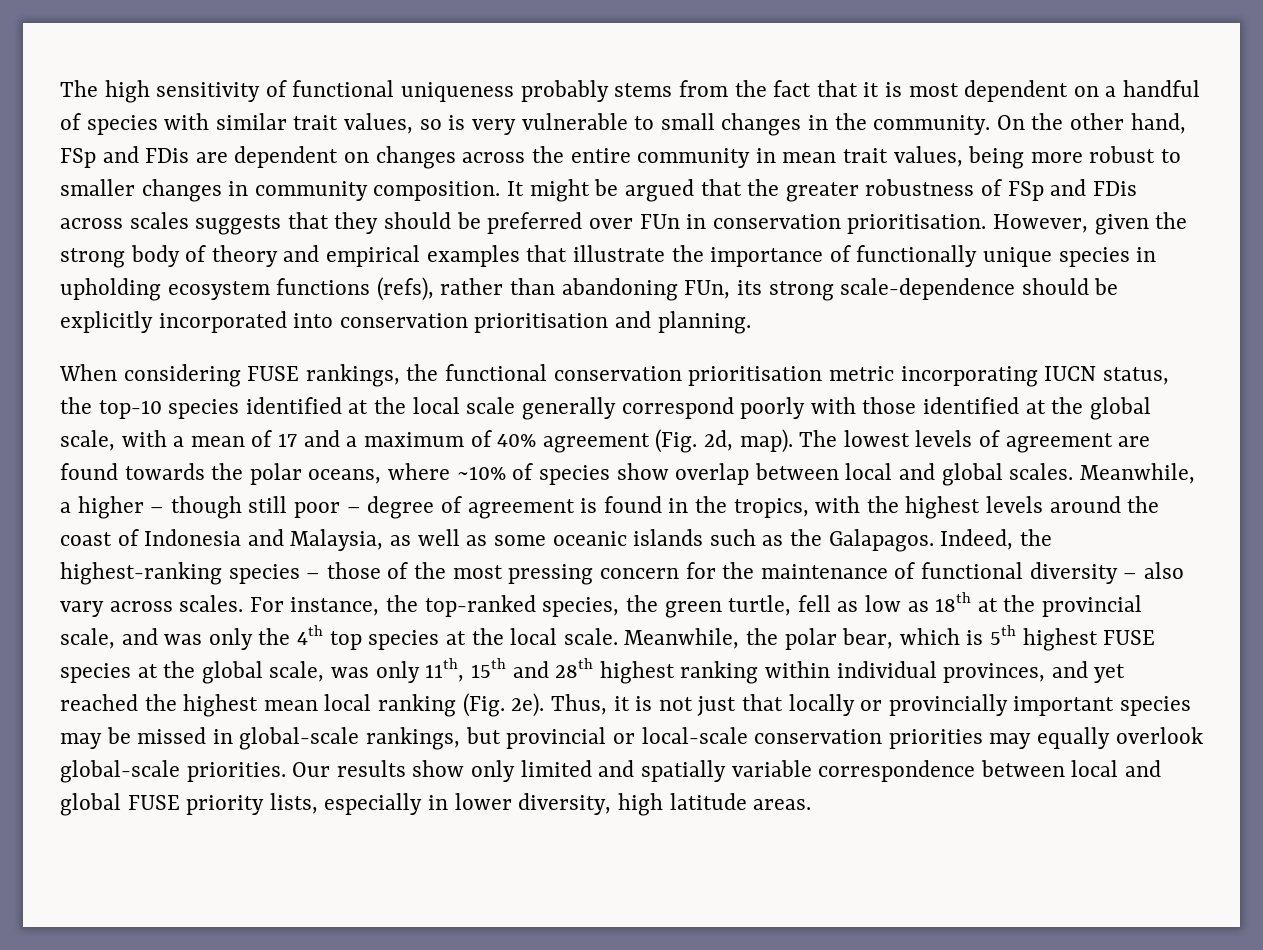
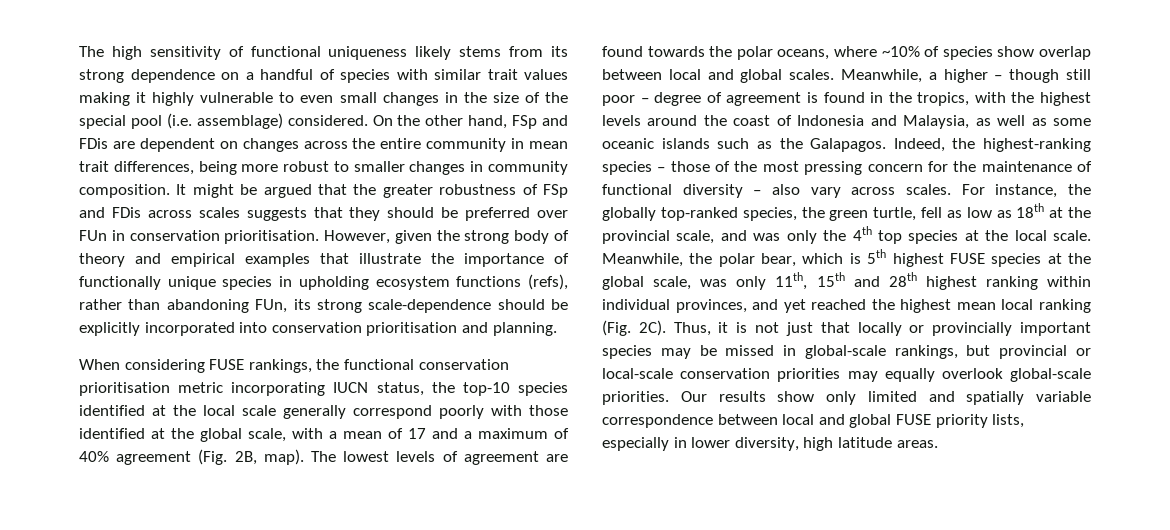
- The high sensitivity of functional uniqueness probably stems from the fact that it is most dependent on a handful of species with similar trait values, so is very vulnerable to small changes in the community.
+ The high sensitivity of functional uniqueness likely stems from its strong dependence on a handful of species with similar trait values making it highly vulnerable to even small changes in the size of the special pool (i.e. assemblage) considered.
- On the other hand, FSp and FDis are dependent on changes across the entire community in mean trait values, being more robust to smaller changes in community composition.
+ On the other hand, FSp and FDis are dependent on changes across the entire community in mean trait differences, being more robust to smaller changes in community composition.
- When considering FUSE rankings, the functional conservation prioritisation metric incorporating IUCN status, the top-10 species identified at the local scale generally correspond poorly with those identified at the global scale, with a mean of 17 and a maximum of 40% agreement (Fig. 2d, map).
+ When considering FUSE rankings, the functional conservation prioritisation metric incorporating IUCN status, the top-10 species identified at the local scale generally correspond poorly with those identified at the global scale, with a mean of 17 and a maximum of 40% agreement (Fig. 2B, map).
- For instance, the top-ranked species, the green turtle, fell as low as 18th at the provincial scale, and was only the 4th top species at the local scale.
+ For instance, the globally top-ranked species, the green turtle, fell as low as 18th at the provincial scale, and was only the 4th top species at the local scale.
- Meanwhile, the polar bear, which is 5th highest FUSE species at the global scale, was only 11th, 15th and 28th highest ranking within individual provinces, and yet reached the highest mean local ranking (Fig. 2e).
+ Meanwhile, the polar bear, which is 5th highest FUSE species at the global scale, was only 11th, 15th and 28th highest ranking within individual provinces, and yet reached the highest mean local ranking (Fig. 2C).

